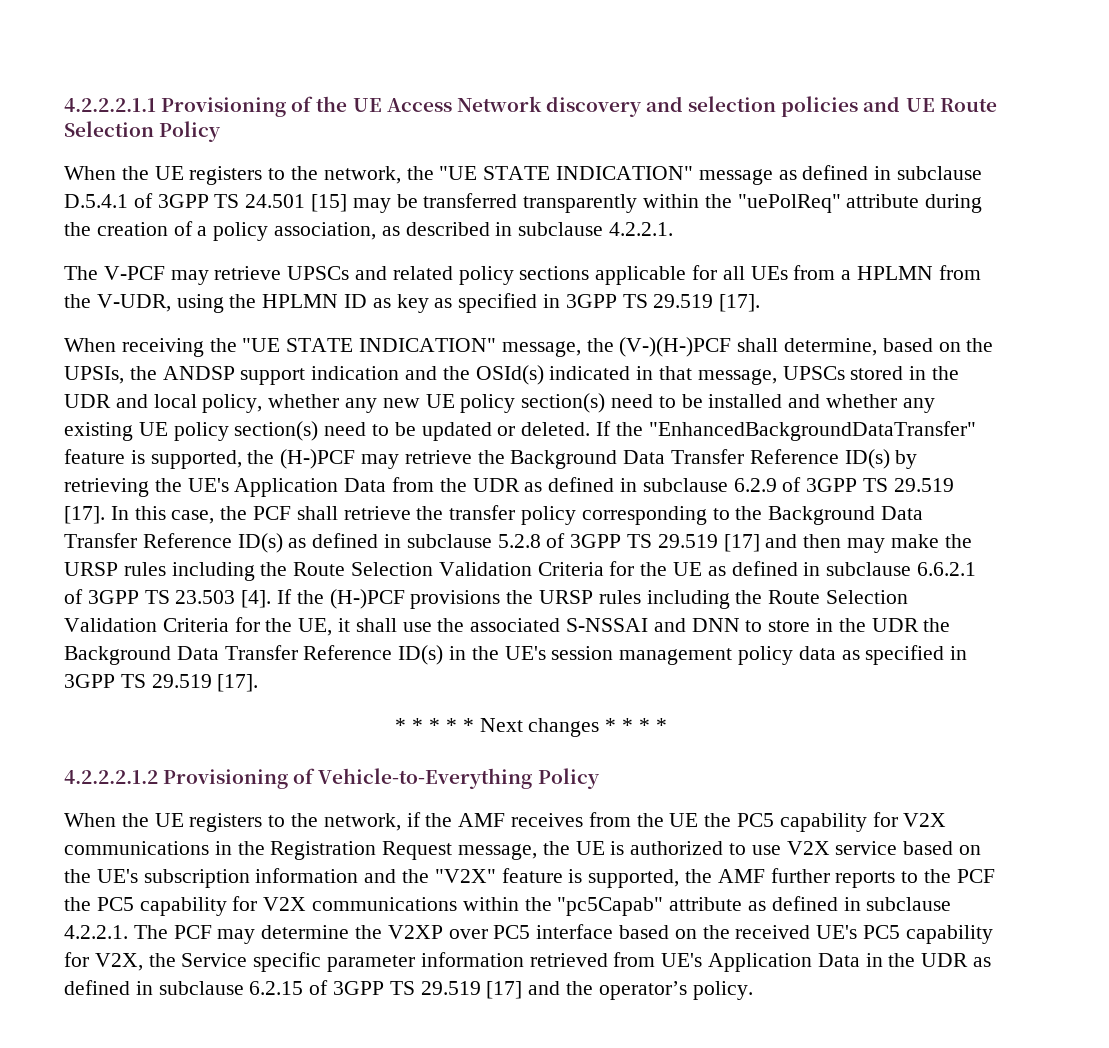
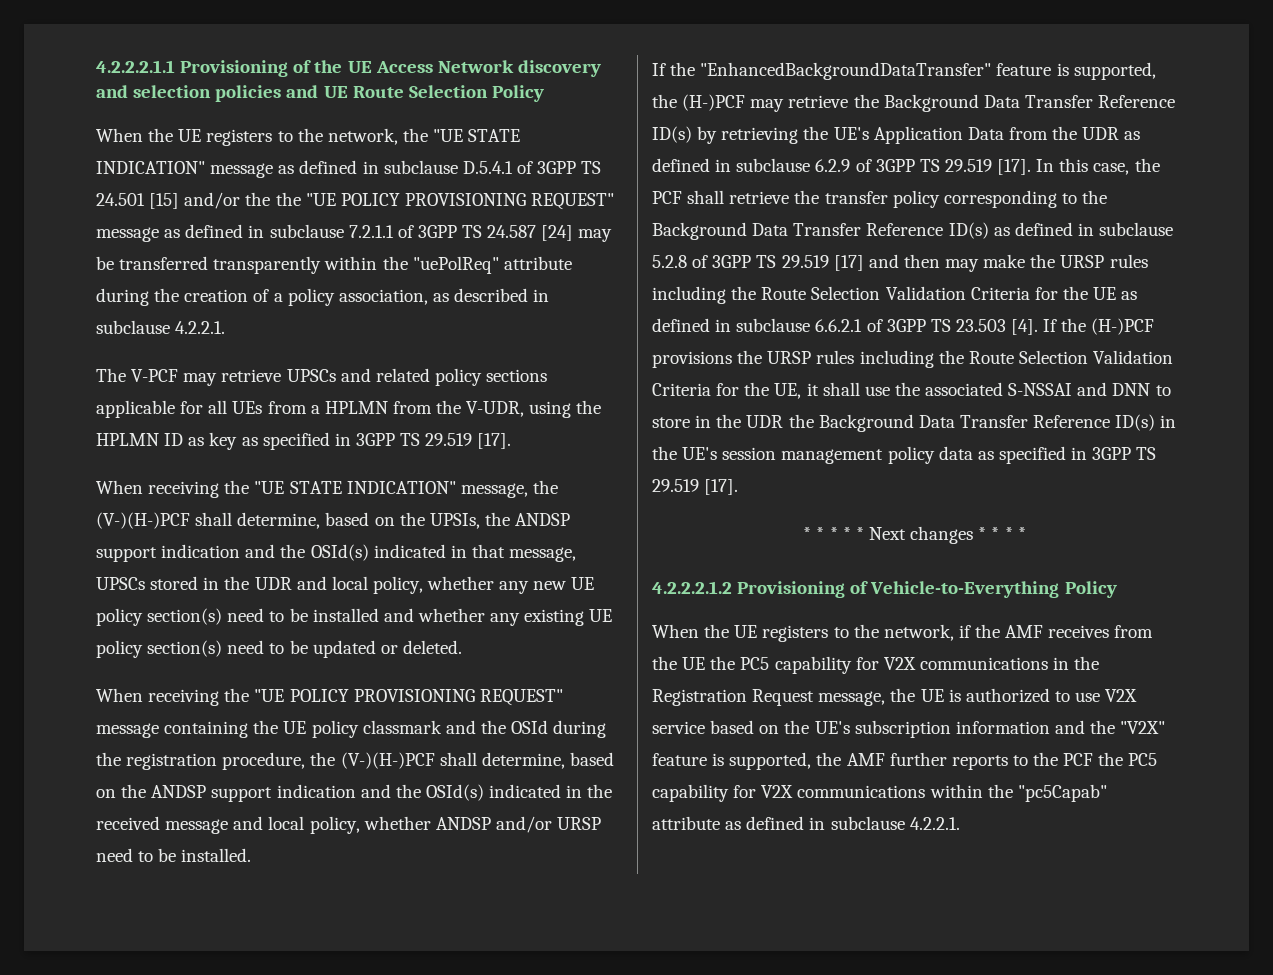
- When the UE registers to the network, the "UE STATE INDICATION" message as defined in subclause D.5.4.1 of 3GPP TS 24.501 [15] may be transferred transparently within the "uePolReq" attribute during the creation of a policy association, as described in subclause 4.2.2.1.
+ When the UE registers to the network, the "UE STATE INDICATION" message as defined in subclause D.5.4.1 of 3GPP TS 24.501 [15] and/or the the "UE POLICY PROVISIONING REQUEST" message as defined in subclause 7.2.1.1 of 3GPP TS 24.587 [24] may be transferred transparently within the "uePolReq" attribute during the creation of a policy association, as described in subclause 4.2.2.1.
- When receiving the "UE STATE INDICATION" message, the (V-)(H-)PCF shall determine, based on the UPSIs, the ANDSP support indication and the OSId(s) indicated in that message, UPSCs stored in the UDR and local policy, whether any new UE policy section(s) need to be installed and whether any existing UE policy section(s) need to be updated or deleted. If the "EnhancedBackgroundDataTransfer" feature is supported, the (H-)PCF may retrieve the Background Data Transfer Reference ID(s) by retrieving the UE's Application Data from the UDR as defined in subclause 6.2.9 of 3GPP TS 29.519 [17].
+ When receiving the "UE STATE INDICATION" message, the (V-)(H-)PCF shall determine, based on the UPSIs, the ANDSP support indication and the OSId(s) indicated in that message, UPSCs stored in the UDR and local policy, whether any new UE policy section(s) need to be installed and whether any existing UE policy section(s) need to be updated or deleted.
+ When receiving the "UE POLICY PROVISIONING REQUEST" message containing the UE policy classmark and the OSId during the registration procedure, the (V-)(H-)PCF shall determine, based on the ANDSP support indication and the OSId(s) indicated in the received message and local policy, whether ANDSP and/or URSP need to be installed.
+ If the "EnhancedBackgroundDataTransfer" feature is supported, the (H-)PCF may retrieve the Background Data Transfer Reference ID(s) by retrieving the UE's Application Data from the UDR as defined in subclause 6.2.9 of 3GPP TS 29.519 [17].
- When the UE registers to the network, if the AMF receives from the UE the PC5 capability for V2X communications in the Registration Request message, the UE is authorized to use V2X service based on the UE's subscription information and the "V2X" feature is supported, the AMF further reports to the PCF the PC5 capability for V2X communications within the "pc5Capab" attribute as defined in subclause 4.2.2.1. The PCF may determine the V2XP over PC5 interface based on the received UE's PC5 capability for V2X, the Service specific parameter information retrieved from UE's Application Data in the UDR as defined in subclause 6.2.15 of 3GPP TS 29.519 [17] and the operator’s policy.
+ When the UE registers to the network, if the AMF receives from the UE the PC5 capability for V2X communications in the Registration Request message, the UE is authorized to use V2X service based on the UE's subscription information and the "V2X" feature is supported, the AMF further reports to the PCF the PC5 capability for V2X communications within the "pc5Capab" attribute as defined in subclause 4.2.2.1.

